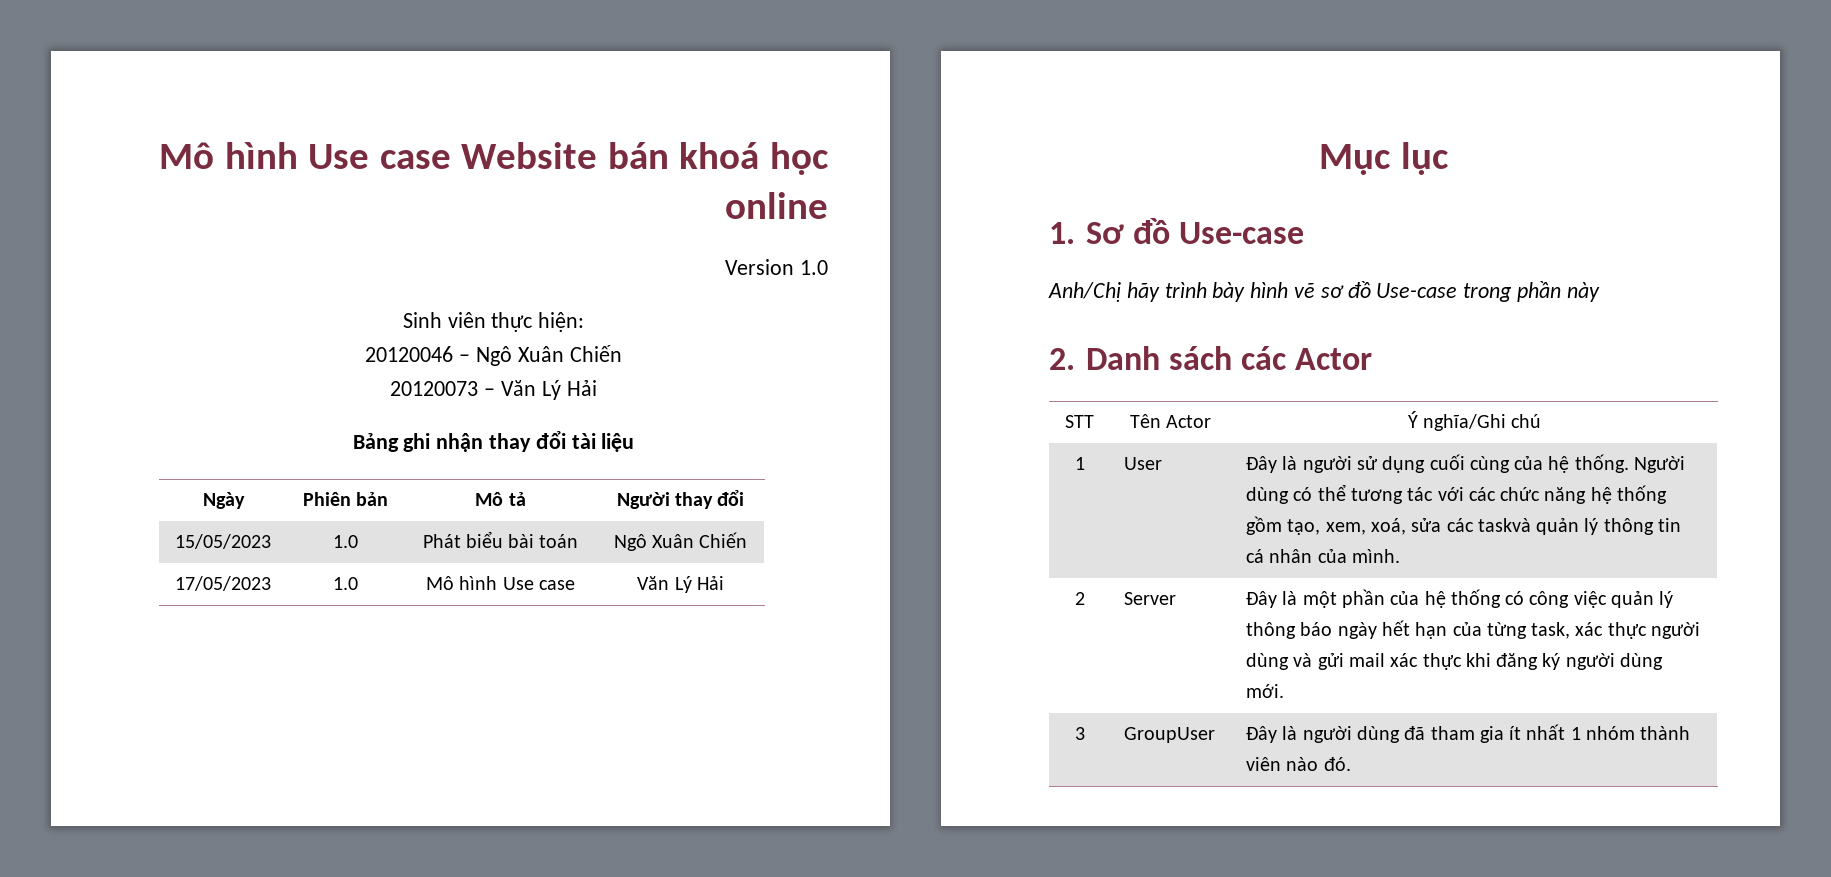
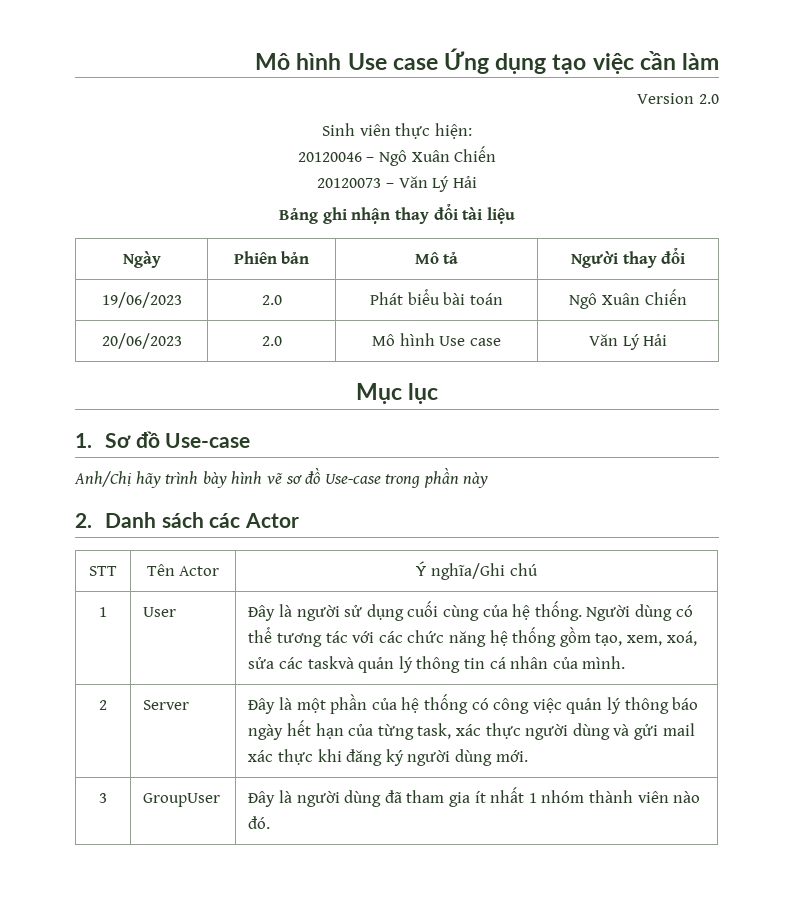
- Mô hình Use case Website bán khoá học online
+ Mô hình Use case Ứng dụng tạo việc cần làm
- Version 1.0
+ Version 2.0
- 15/05/2023 | 1.0 | Phát biểu bài toán | Ngô Xuân Chiến
+ 19/06/2023 | 2.0 | Phát biểu bài toán | Ngô Xuân Chiến
- 17/05/2023 | 1.0 | Mô hình Use case | Văn Lý Hải
+ 20/06/2023 | 2.0 | Mô hình Use case | Văn Lý Hải

